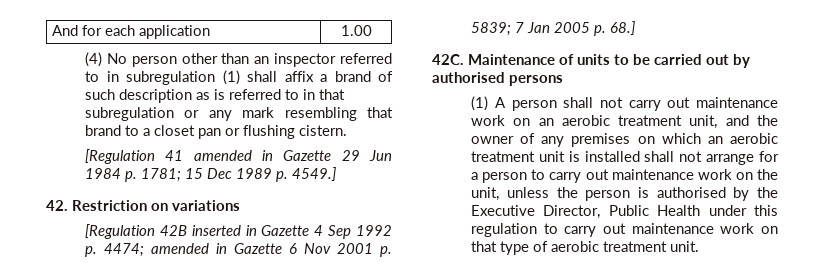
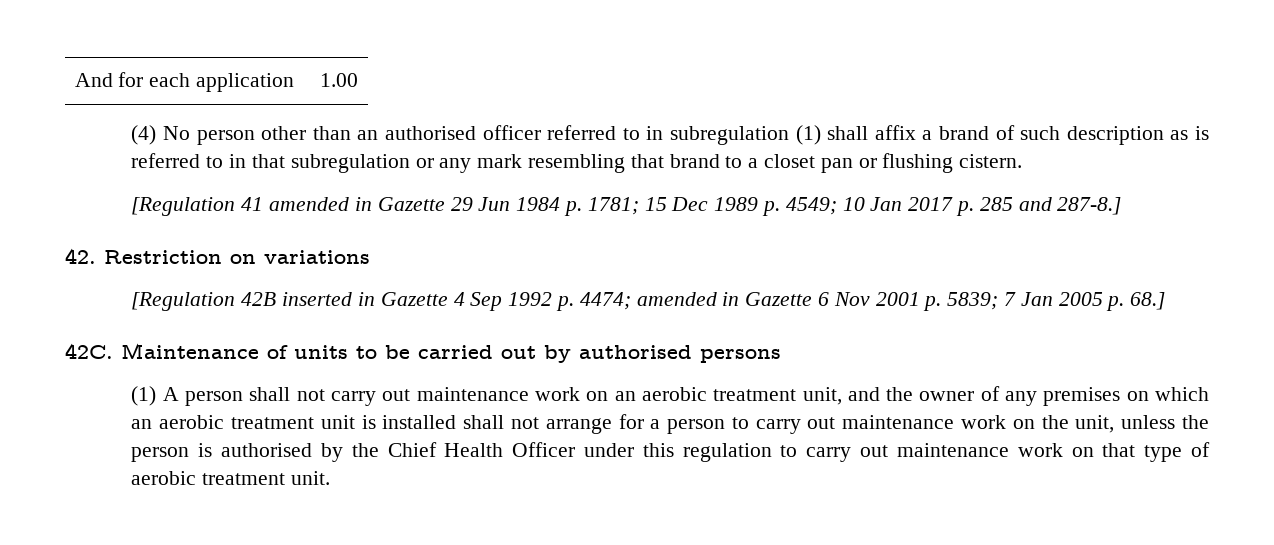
- (4) No person other than an inspector referred to in subregulation (1) shall affix a brand of such description as is referred to in that subregulation or any mark resembling that brand to a closet pan or flushing cistern.
+ (4) No person other than an authorised officer referred to in subregulation (1) shall affix a brand of such description as is referred to in that subregulation or any mark resembling that brand to a closet pan or flushing cistern.
- [Regulation 41 amended in Gazette 29 Jun 1984 p. 1781; 15 Dec 1989 p. 4549.]
+ [Regulation 41 amended in Gazette 29 Jun 1984 p. 1781; 15 Dec 1989 p. 4549; 10 Jan 2017 p. 285 and 287-8.]
- (1) A person shall not carry out maintenance work on an aerobic treatment unit, and the owner of any premises on which an aerobic treatment unit is installed shall not arrange for a person to carry out maintenance work on the unit, unless the person is authorised by the Executive Director, Public Health under this regulation to carry out maintenance work on that type of aerobic treatment unit.
+ (1) A person shall not carry out maintenance work on an aerobic treatment unit, and the owner of any premises on which an aerobic treatment unit is installed shall not arrange for a person to carry out maintenance work on the unit, unless the person is authorised by the Chief Health Officer under this regulation to carry out maintenance work on that type of aerobic treatment unit.

